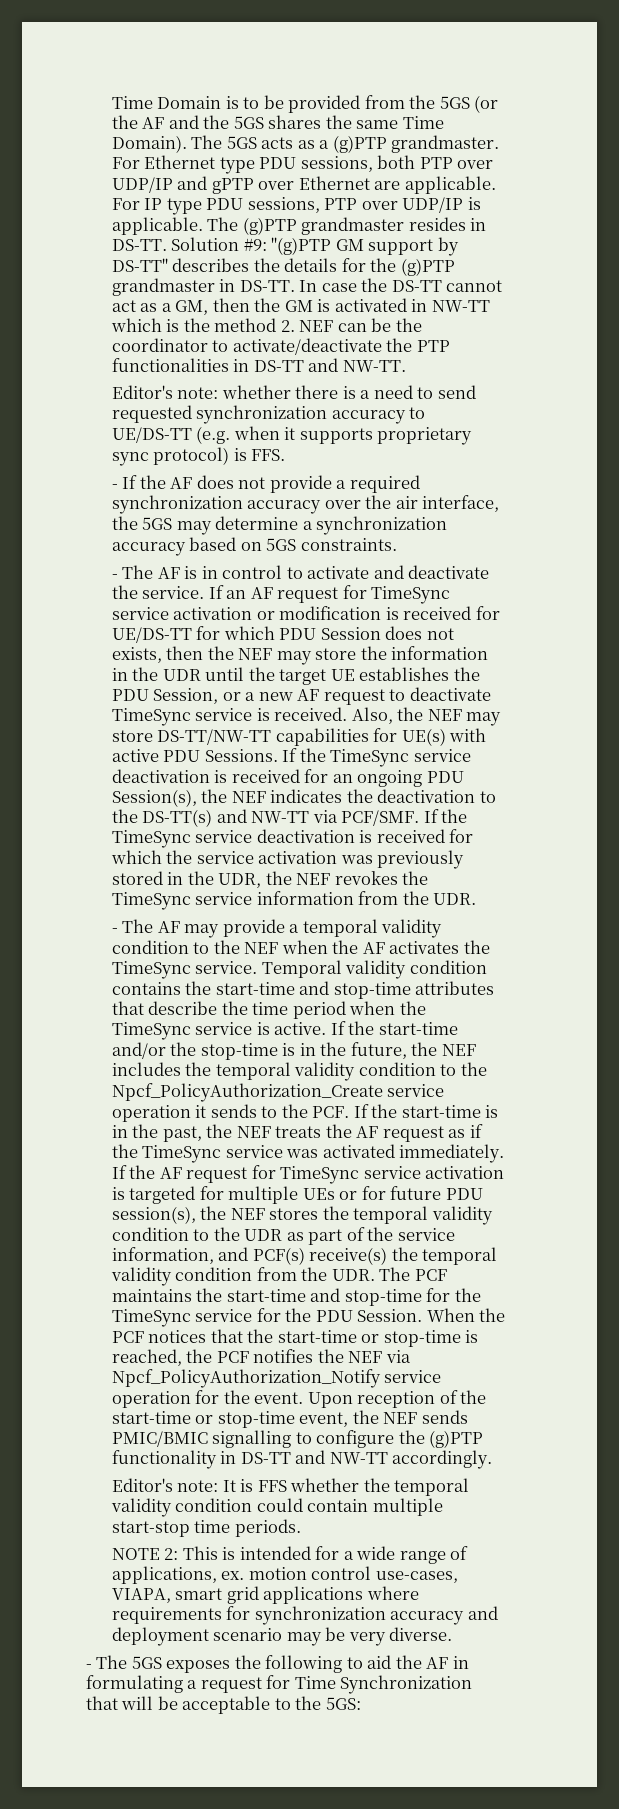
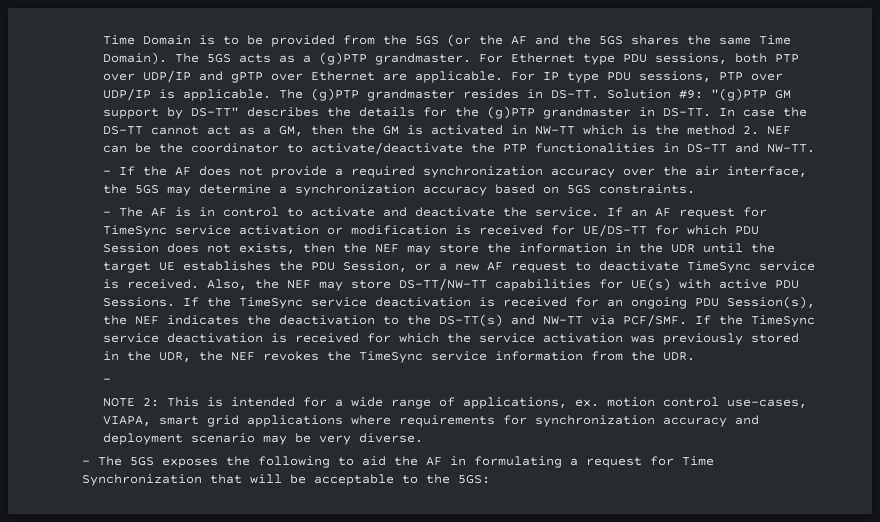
- Editor's note: whether there is a need to send requested synchronization accuracy to UE/DS-TT (e.g. when it supports proprietary sync protocol) is FFS.
  If the TimeSync service deactivation is received for which the service activation was previously stored in the UDR, the NEF revokes the TimeSync service information from the UDR.
- - The AF may provide a temporal validity condition to the NEF when the AF activates the TimeSync service. Temporal validity condition contains the start-time and stop-time attributes that describe the time period when the TimeSync service is active. If the start-time and/or the stop-time is in the future, the NEF includes the temporal validity condition to the Npcf_PolicyAuthorization_Create service operation it sends to the PCF. If the start-time is in the past, the NEF treats the AF request as if the TimeSync service was activated immediately. If the AF request for TimeSync service activation is targeted for multiple UEs or for future PDU session(s), the NEF stores the temporal validity condition to the UDR as part of the service information, and PCF(s) receive(s) the temporal validity condition from the UDR. The PCF maintains the start-time and stop-time for the TimeSync service for the PDU Session. When the PCF notices that the start-time or stop-time is reached, the PCF notifies the NEF via Npcf_PolicyAuthorization_Notify service operation for the event. Upon reception of the start-time or stop-time event, the NEF sends PMIC/BMIC signalling to configure the (g)PTP functionality in DS-TT and NW-TT accordingly.
- Editor's note: It is FFS whether the temporal validity condition could contain multiple start-stop time periods.
+ -

